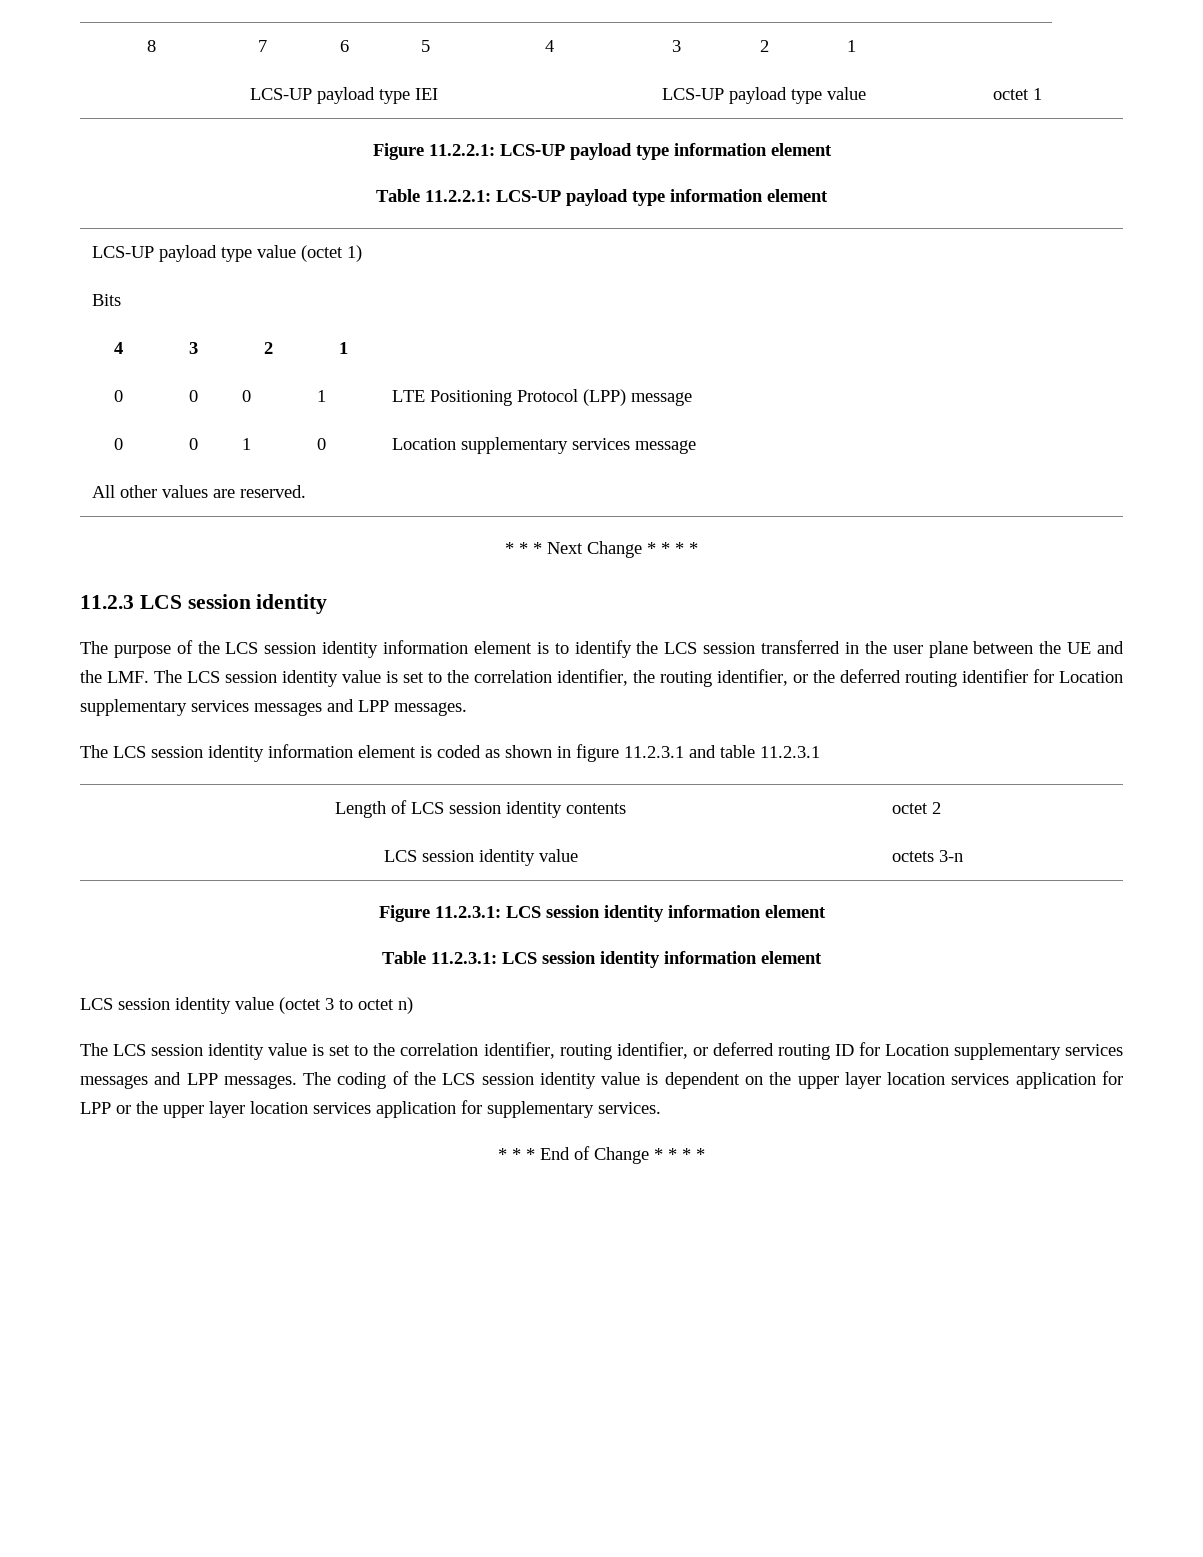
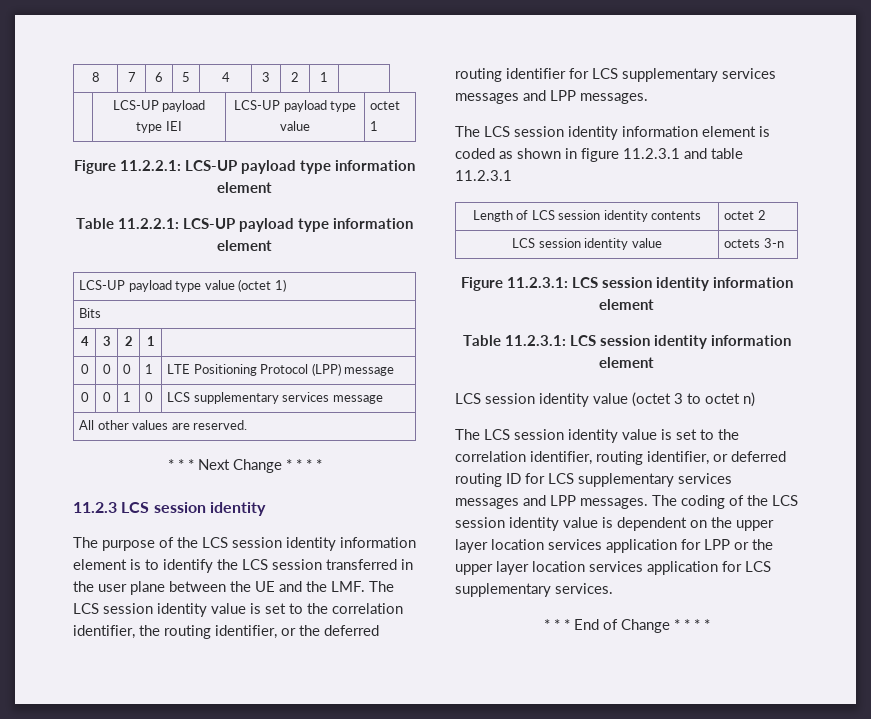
- 0 | 0 | 1 | 0 | Location supplementary services message
+ 0 | 0 | 1 | 0 | LCS supplementary services message
- The purpose of the LCS session identity information element is to identify the LCS session transferred in the user plane between the UE and the LMF. The LCS session identity value is set to the correlation identifier, the routing identifier, or the deferred routing identifier for Location supplementary services messages and LPP messages.
+ The purpose of the LCS session identity information element is to identify the LCS session transferred in the user plane between the UE and the LMF. The LCS session identity value is set to the correlation identifier, the routing identifier, or the deferred routing identifier for LCS supplementary services messages and LPP messages.
- The LCS session identity value is set to the correlation identifier, routing identifier, or deferred routing ID for Location supplementary services messages and LPP messages.
+ The LCS session identity value is set to the correlation identifier, routing identifier, or deferred routing ID for LCS supplementary services messages and LPP messages.
- The coding of the LCS session identity value is dependent on the upper layer location services application for LPP or the upper layer location services application for supplementary services.
+ The coding of the LCS session identity value is dependent on the upper layer location services application for LPP or the upper layer location services application for LCS supplementary services.

